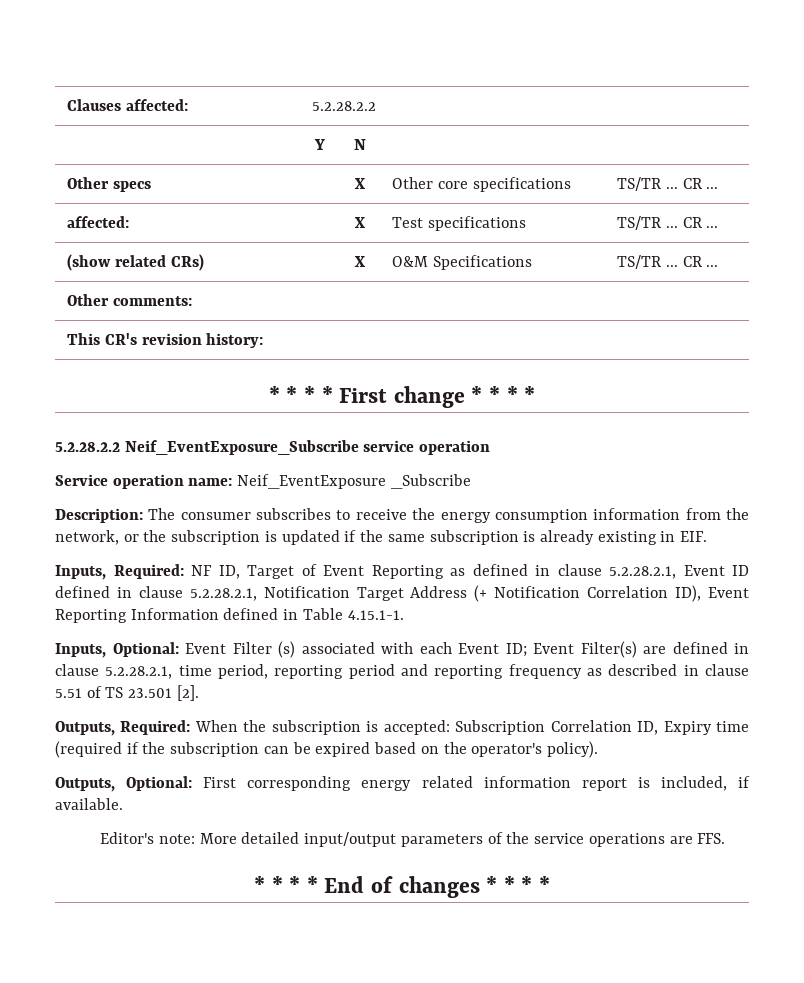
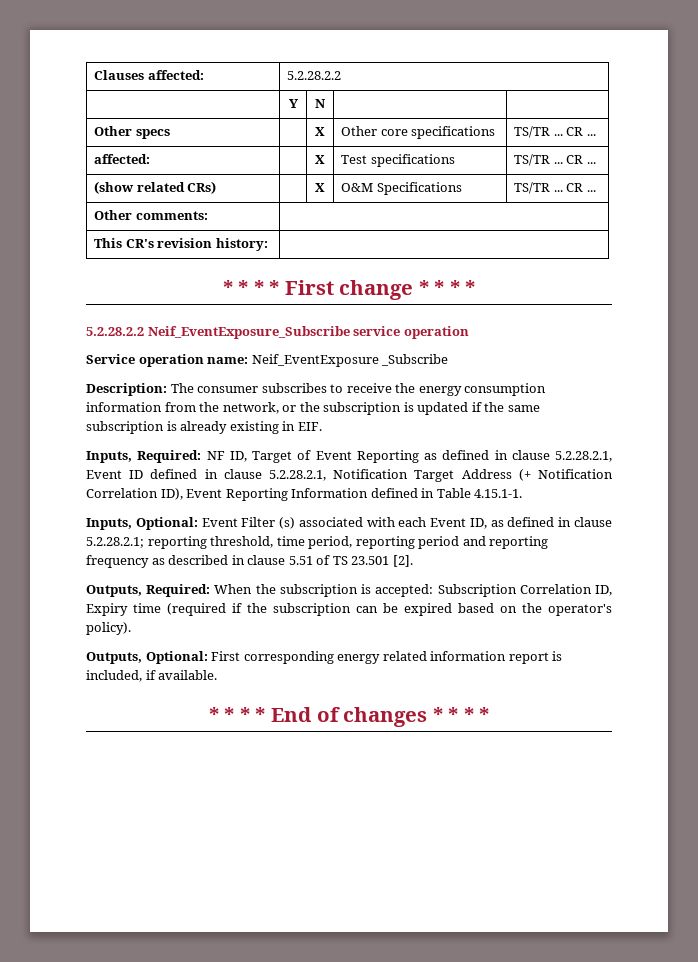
- Inputs, Optional: Event Filter (s) associated with each Event ID; Event Filter(s) are defined in clause 5.2.28.2.1, time period, reporting period and reporting frequency as described in clause 5.51 of TS 23.501 [2].
+ Inputs, Optional: Event Filter (s) associated with each Event ID, as defined in clause 5.2.28.2.1; reporting threshold, time period, reporting period and reporting frequency as described in clause 5.51 of TS 23.501 [2].
- Editor's note: More detailed input/output parameters of the service operations are FFS.

